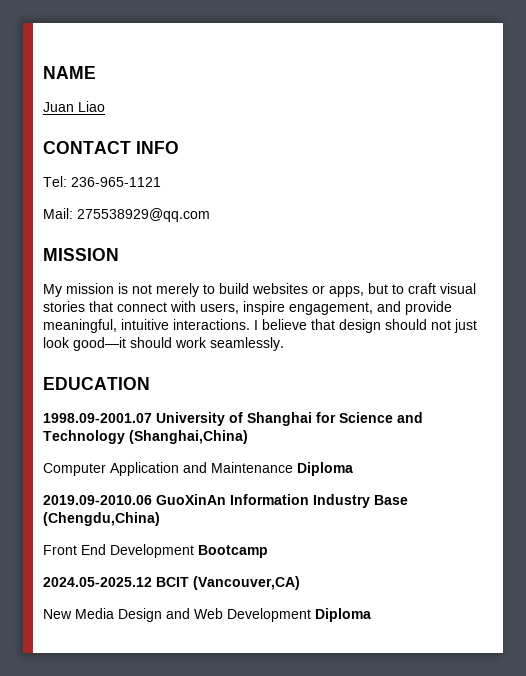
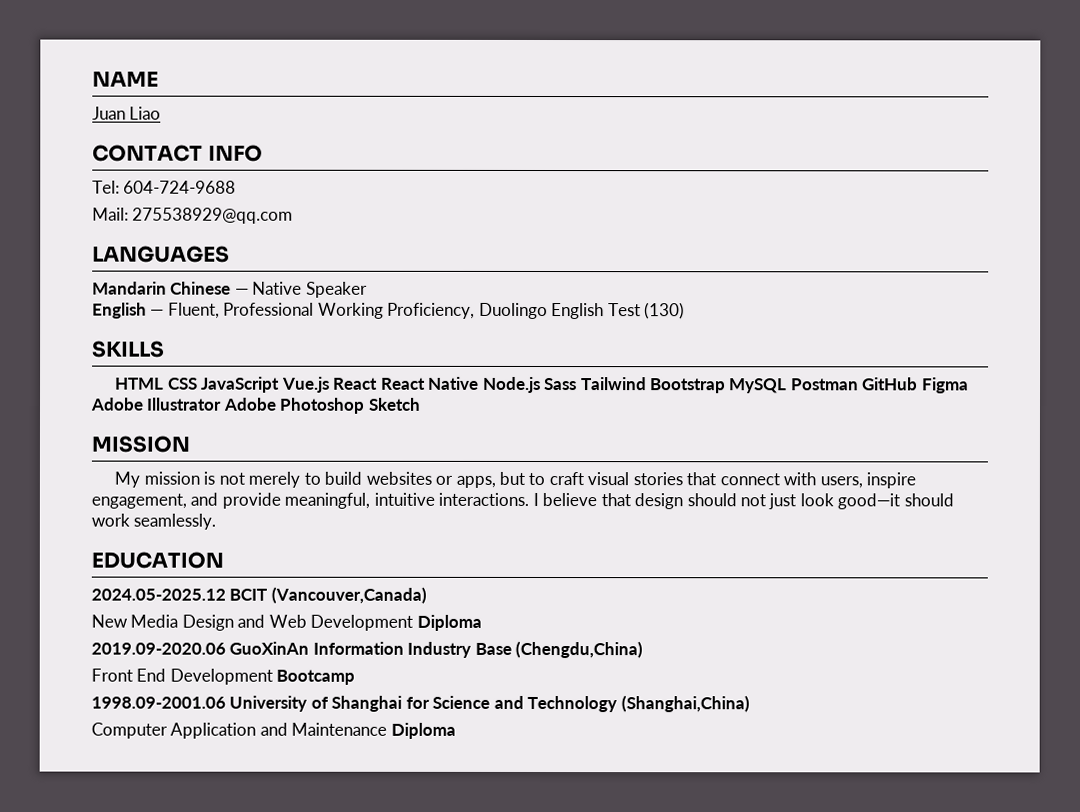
- Tel: 236-965-1121
+ Tel: 604-724-9688
+ LANGUAGES
+ Mandarin Chinese — Native Speaker
+ English — Fluent, Professional Working Proficiency, Duolingo English Test (130)
+ SKILLS
+ HTML CSS JavaScript Vue.js React React Native Node.js Sass Tailwind Bootstrap MySQL Postman GitHub Figma Adobe Illustrator Adobe Photoshop Sketch
- 1998.09-2001.07 University of Shanghai for Science and Technology (Shanghai,China)
+ 2024.05-2025.12 BCIT (Vancouver,Canada)
+ New Media Design and Web Development Diploma
+ 2019.09-2020.06 GuoXinAn Information Industry Base (Chengdu,China)
+ Front End Development Bootcamp
+ 1998.09-2001.06 University of Shanghai for Science and Technology (Shanghai,China)
- 2019.09-2010.06 GuoXinAn Information Industry Base (Chengdu,China)
- Front End Development Bootcamp
- 2024.05-2025.12 BCIT (Vancouver,CA)
- New Media Design and Web Development Diploma

